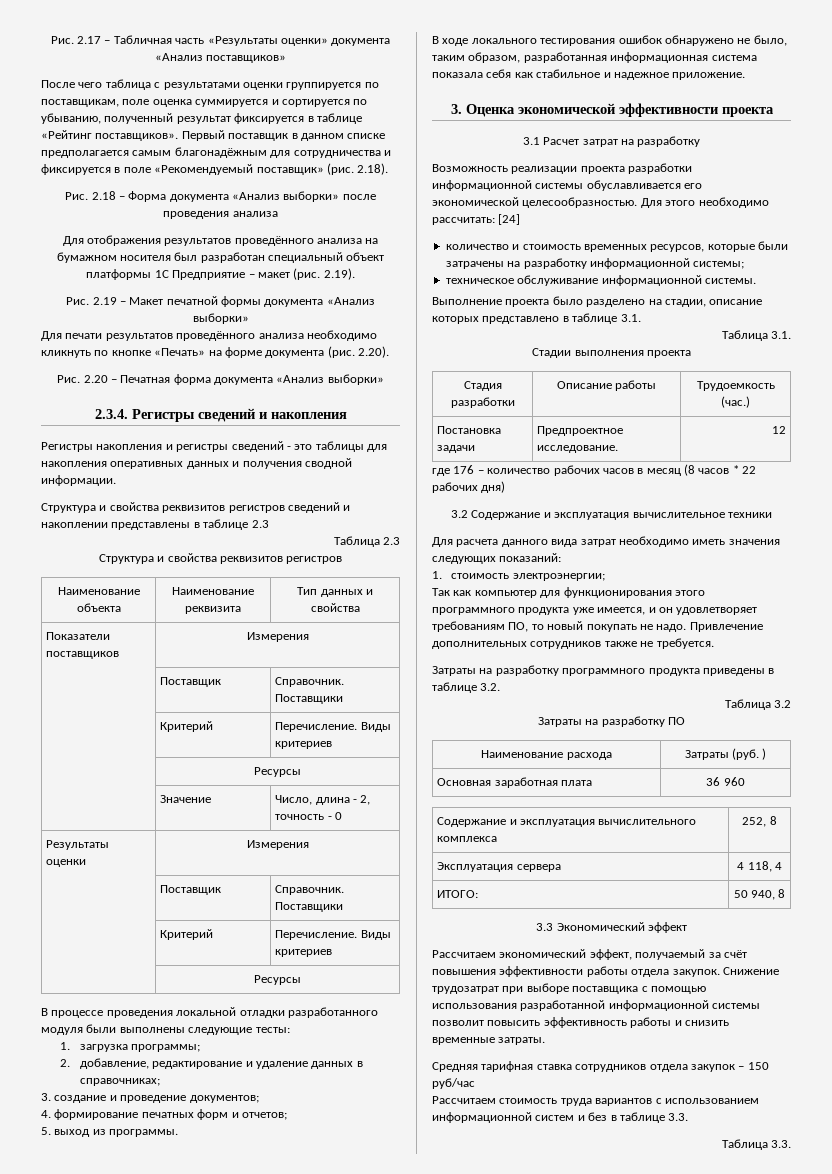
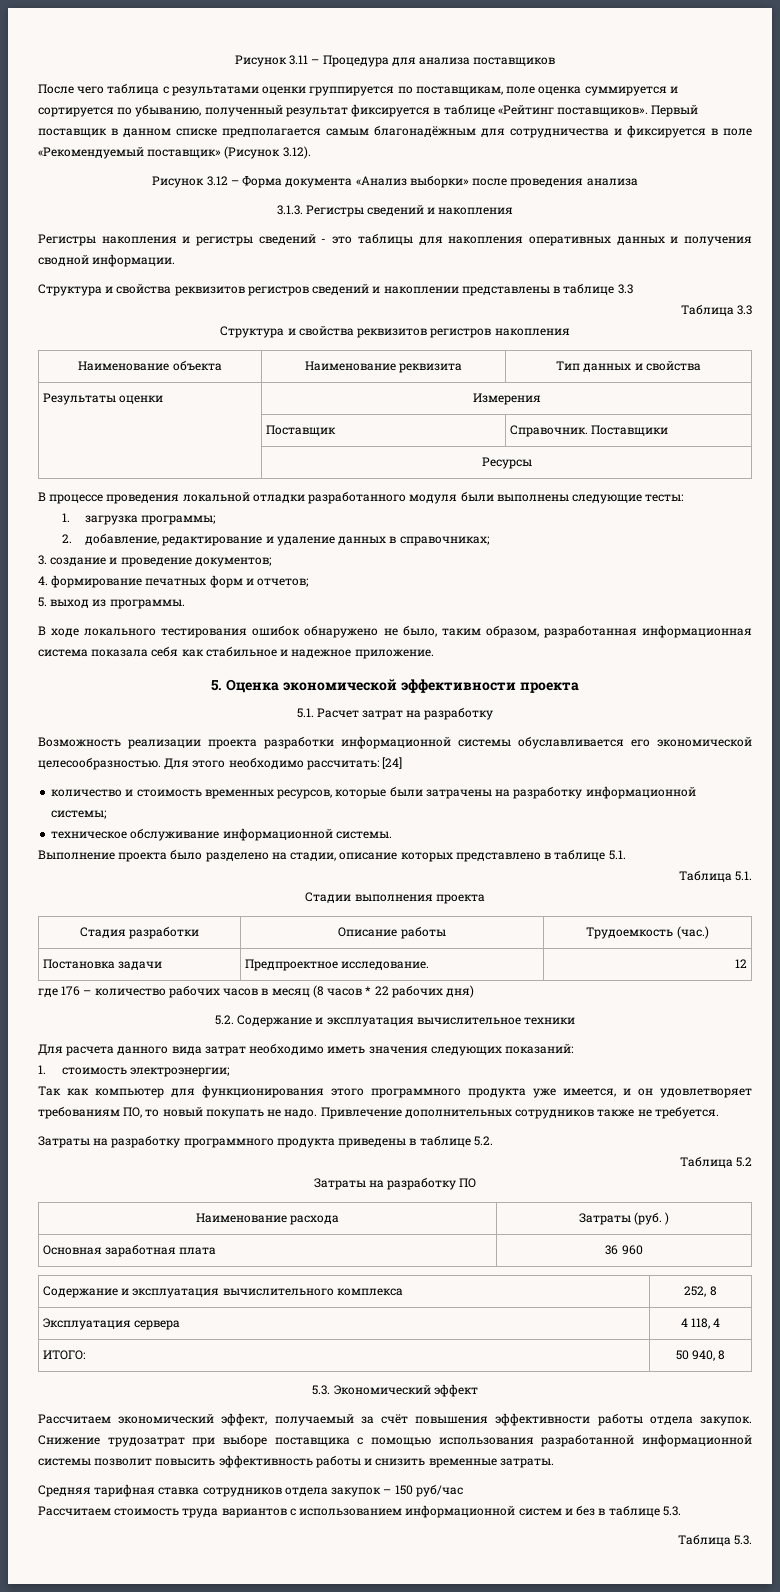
- Рис. 2.17 – Табличная часть «Результаты оценки» документа «Анализ поставщиков»
+ Рисунок 3.11 – Процедура для анализа поставщиков
- Первый поставщик в данном списке предполагается самым благонадёжным для сотрудничества и фиксируется в поле «Рекомендуемый поставщик» (рис. 2.18).
- Рис. 2.18 – Форма документа «Анализ выборки» после проведения анализа
+ Первый поставщик в данном списке предполагается самым благонадёжным для сотрудничества и фиксируется в поле «Рекомендуемый поставщик» (Рисунок 3.12).
+ Рисунок 3.12 – Форма документа «Анализ выборки» после проведения анализа
- Для отображения результатов проведённого анализа на бумажном носителя был разработан специальный объект платформы 1С Предприятие – макет (рис. 2.19).
- Рис. 2.19 – Макет печатной формы документа «Анализ выборки»
- Для печати результатов проведённого анализа необходимо кликнуть по кнопке «Печать» на форме документа (рис. 2.20).
- Рис. 2.20 – Печатная форма документа «Анализ выборки»
- 2.3.4. Регистры сведений и накопления
+ 3.1.3. Регистры сведений и накопления
- Структура и свойства реквизитов регистров сведений и накоплении представлены в таблице 2.3
- Таблица 2.3
- Структура и свойства реквизитов регистров
+ Структура и свойства реквизитов регистров сведений и накоплении представлены в таблице 3.3
+ Таблица 3.3
+ Структура и свойства реквизитов регистров накопления
- Показатели поставщиков | Измерения
- | Поставщик | Справочник. Поставщики
- | Критерий | Перечисление. Виды критериев
- | Ресурсы
- | Значение | Число, длина - 2, точность - 0
  Результаты оценки | Измерения
  | Поставщик | Справочник. Поставщики
- | Критерий | Перечисление. Виды критериев
- 3. Оценка экономической эффективности проекта
+ 5. Оценка экономической эффективности проекта
- 3.1 Расчет затрат на разработку
+ 5.1. Расчет затрат на разработку
- Выполнение проекта было разделено на стадии, описание которых представлено в таблице 3.1.
- Таблица 3.1.
+ Выполнение проекта было разделено на стадии, описание которых представлено в таблице 5.1.
+ Таблица 5.1.
- 3.2 Содержание и эксплуатация вычислительное техники
+ 5.2. Содержание и эксплуатация вычислительное техники
- Затраты на разработку программного продукта приведены в таблице 3.2.
- Таблица 3.2
+ Затраты на разработку программного продукта приведены в таблице 5.2.
+ Таблица 5.2
- 3.3 Экономический эффект
+ 5.3. Экономический эффект
- Рассчитаем стоимость труда вариантов с использованием информационной систем и без в таблице 3.3.
- Таблица 3.3.
+ Рассчитаем стоимость труда вариантов с использованием информационной систем и без в таблице 5.3.
+ Таблица 5.3.

